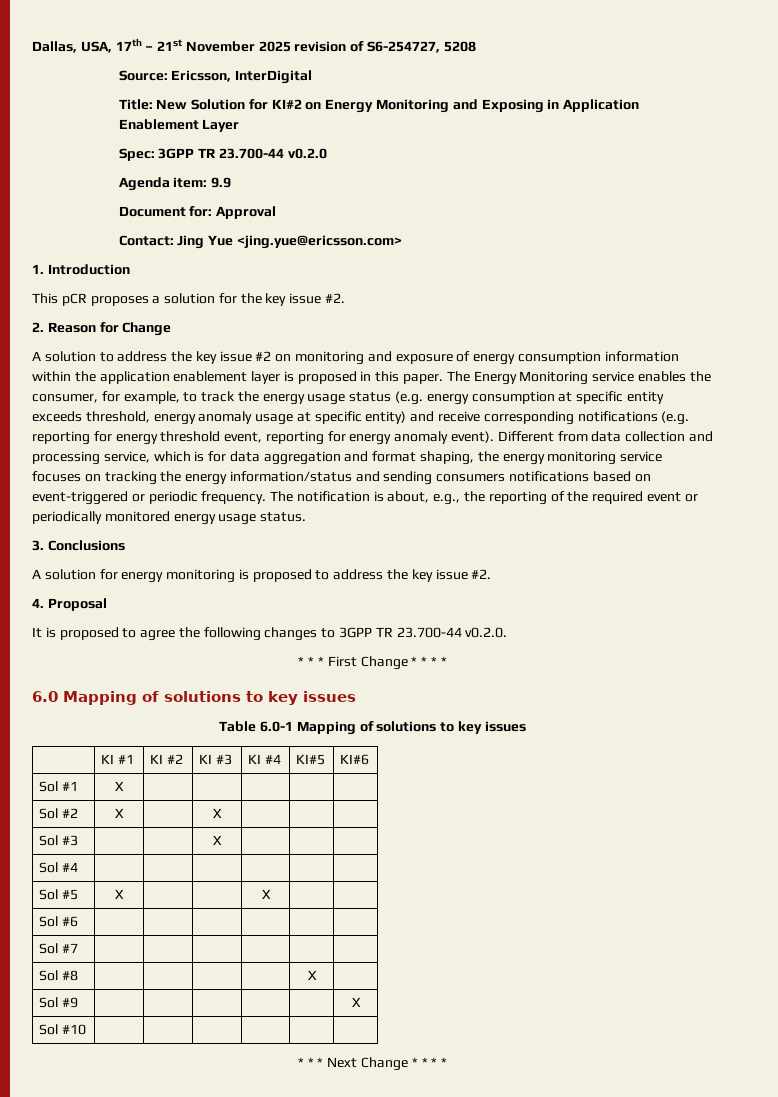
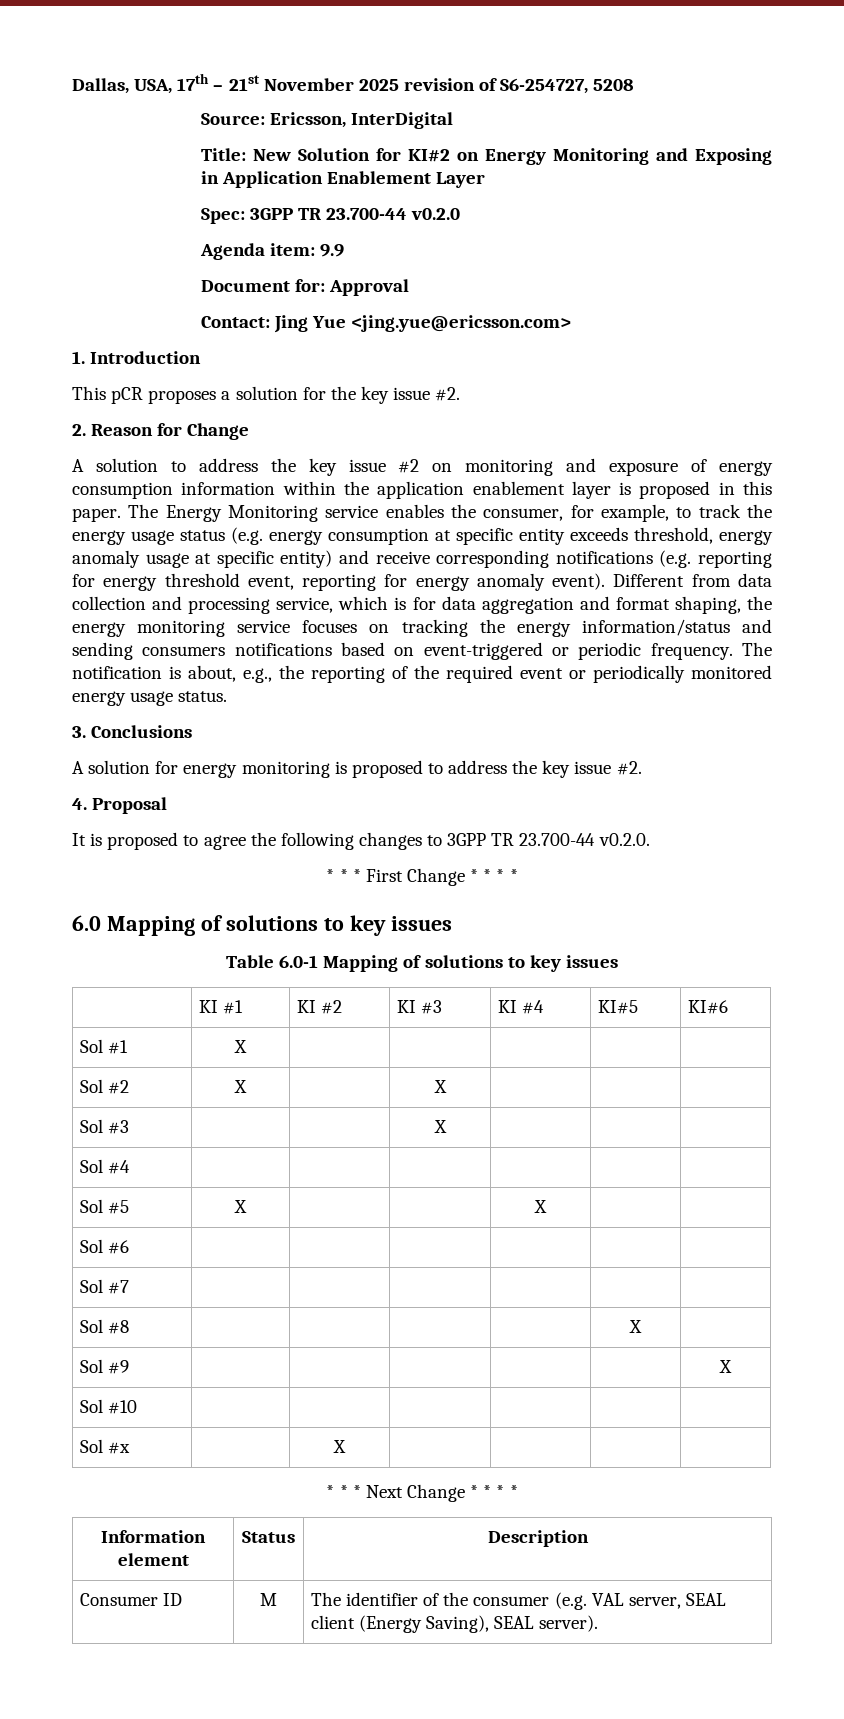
+ Sol #x | | X | | | |
+ Information element | Status | Description
+ Consumer ID | M | The identifier of the consumer (e.g. VAL server, SEAL client (Energy Saving), SEAL server).

